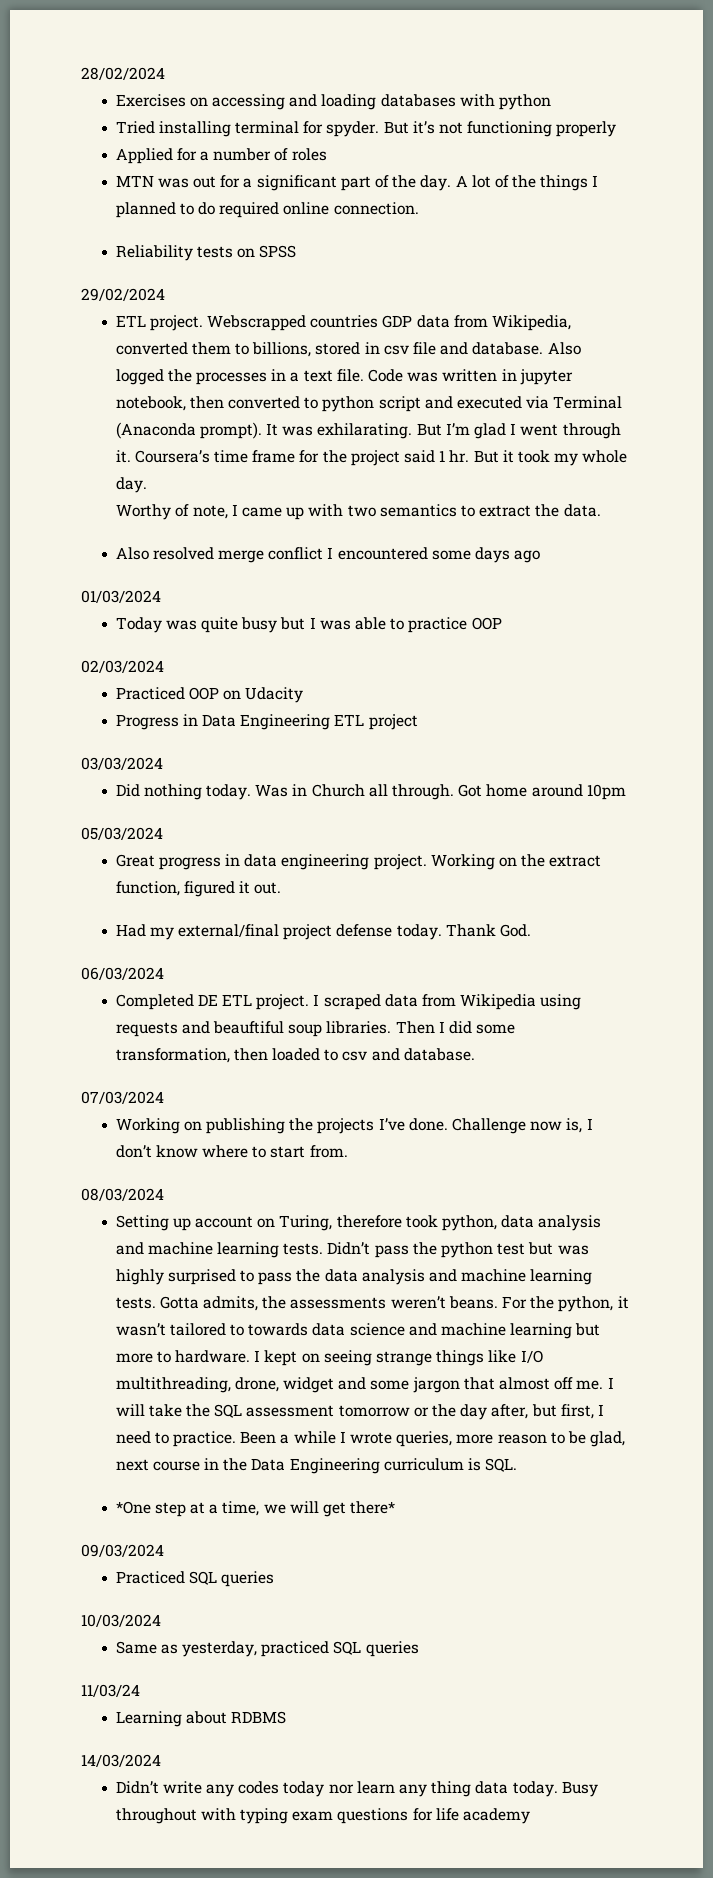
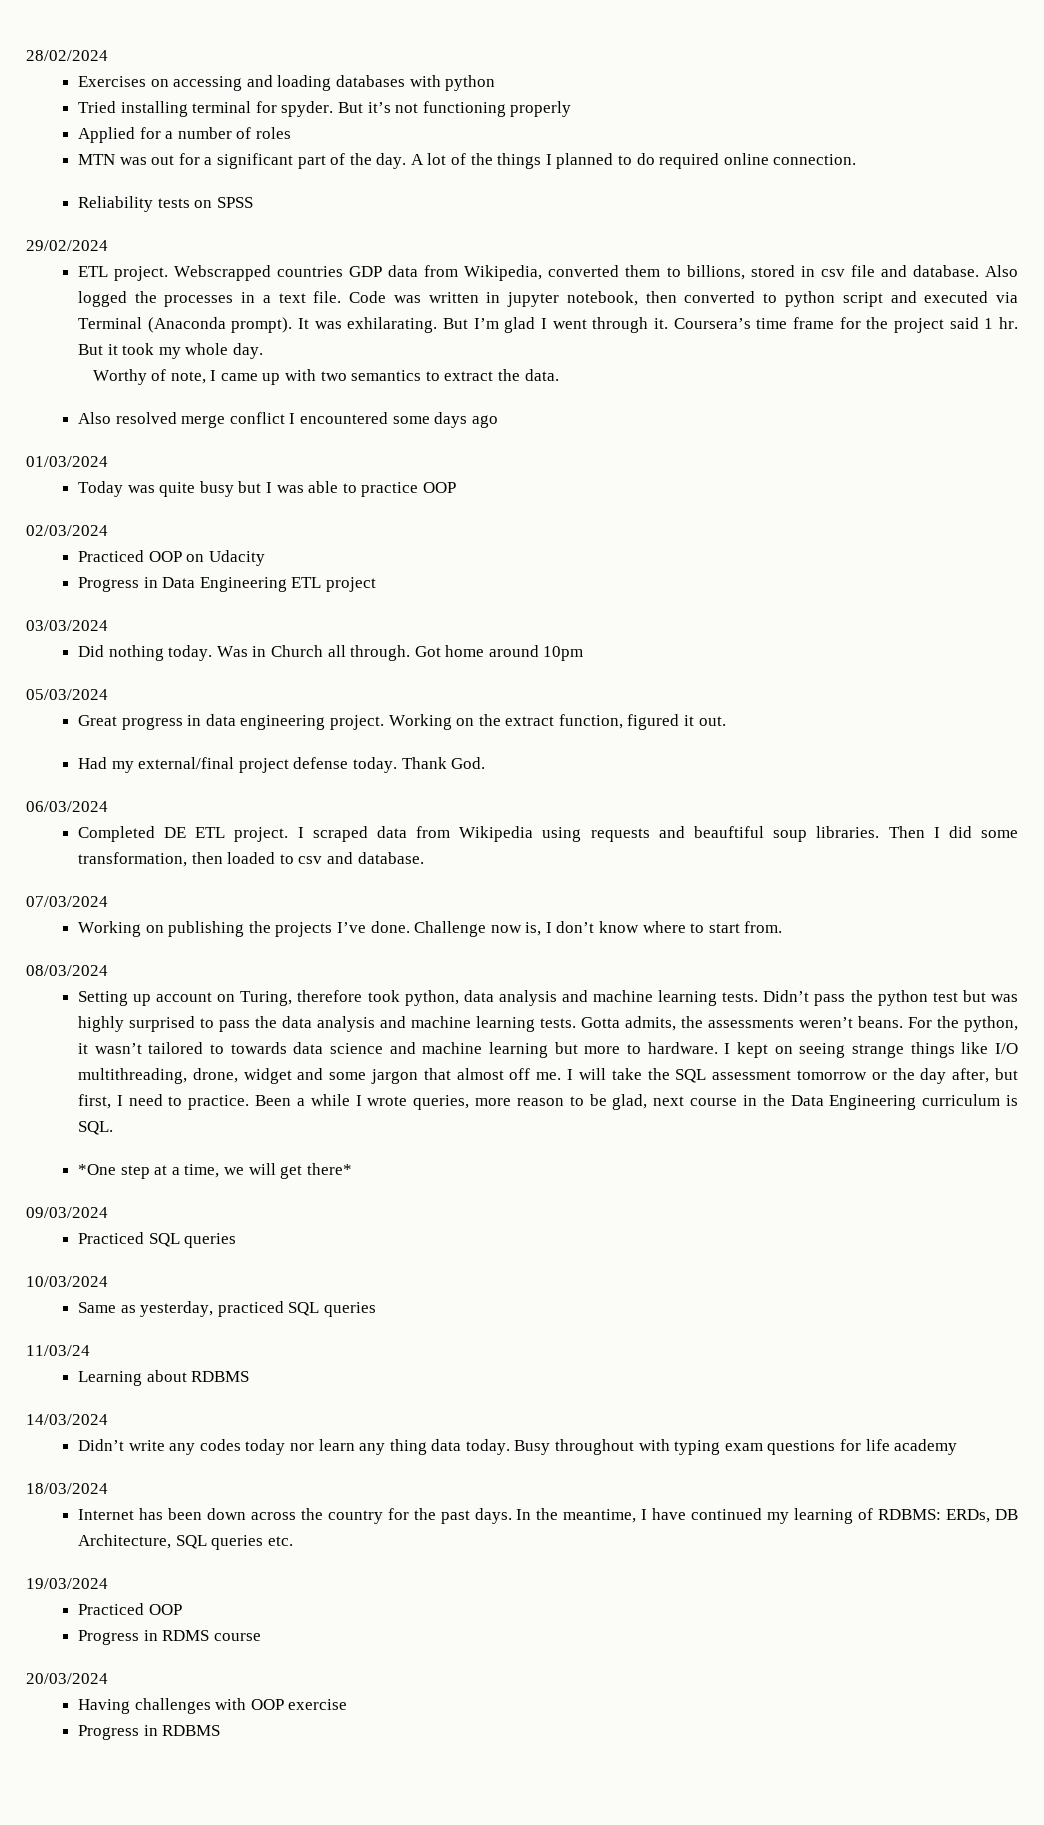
+ 18/03/2024
+ Internet has been down across the country for the past days. In the meantime, I have continued my learning of RDBMS: ERDs, DB Architecture, SQL queries etc.
+ 19/03/2024
+ Practiced OOP
+ Progress in RDMS course
+ 20/03/2024
+ Having challenges with OOP exercise
+ Progress in RDBMS

